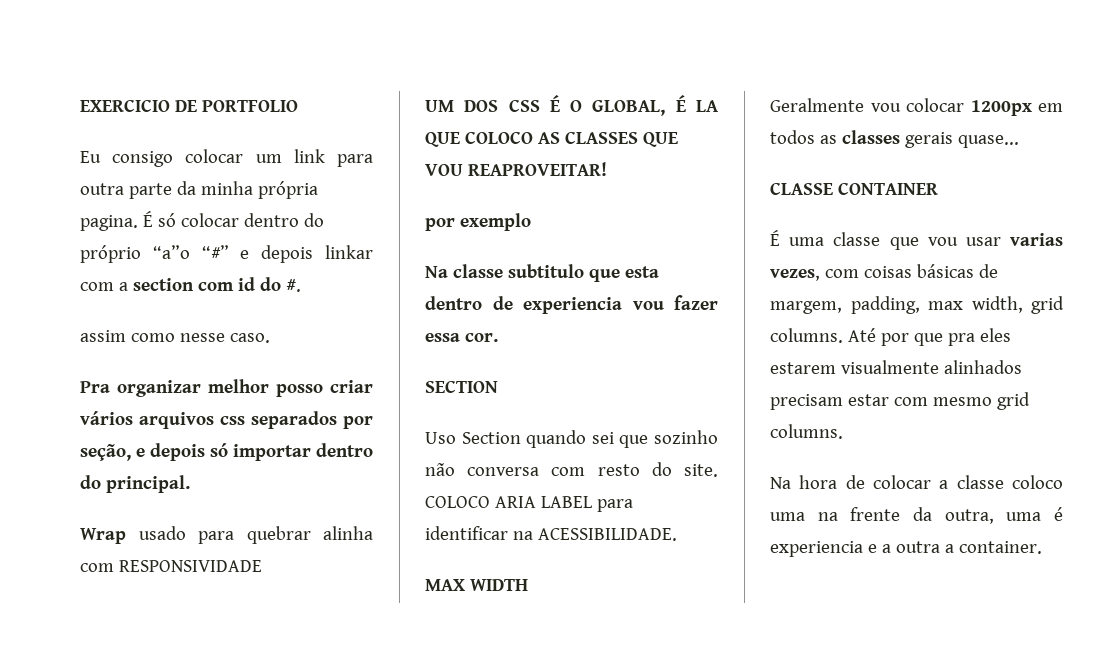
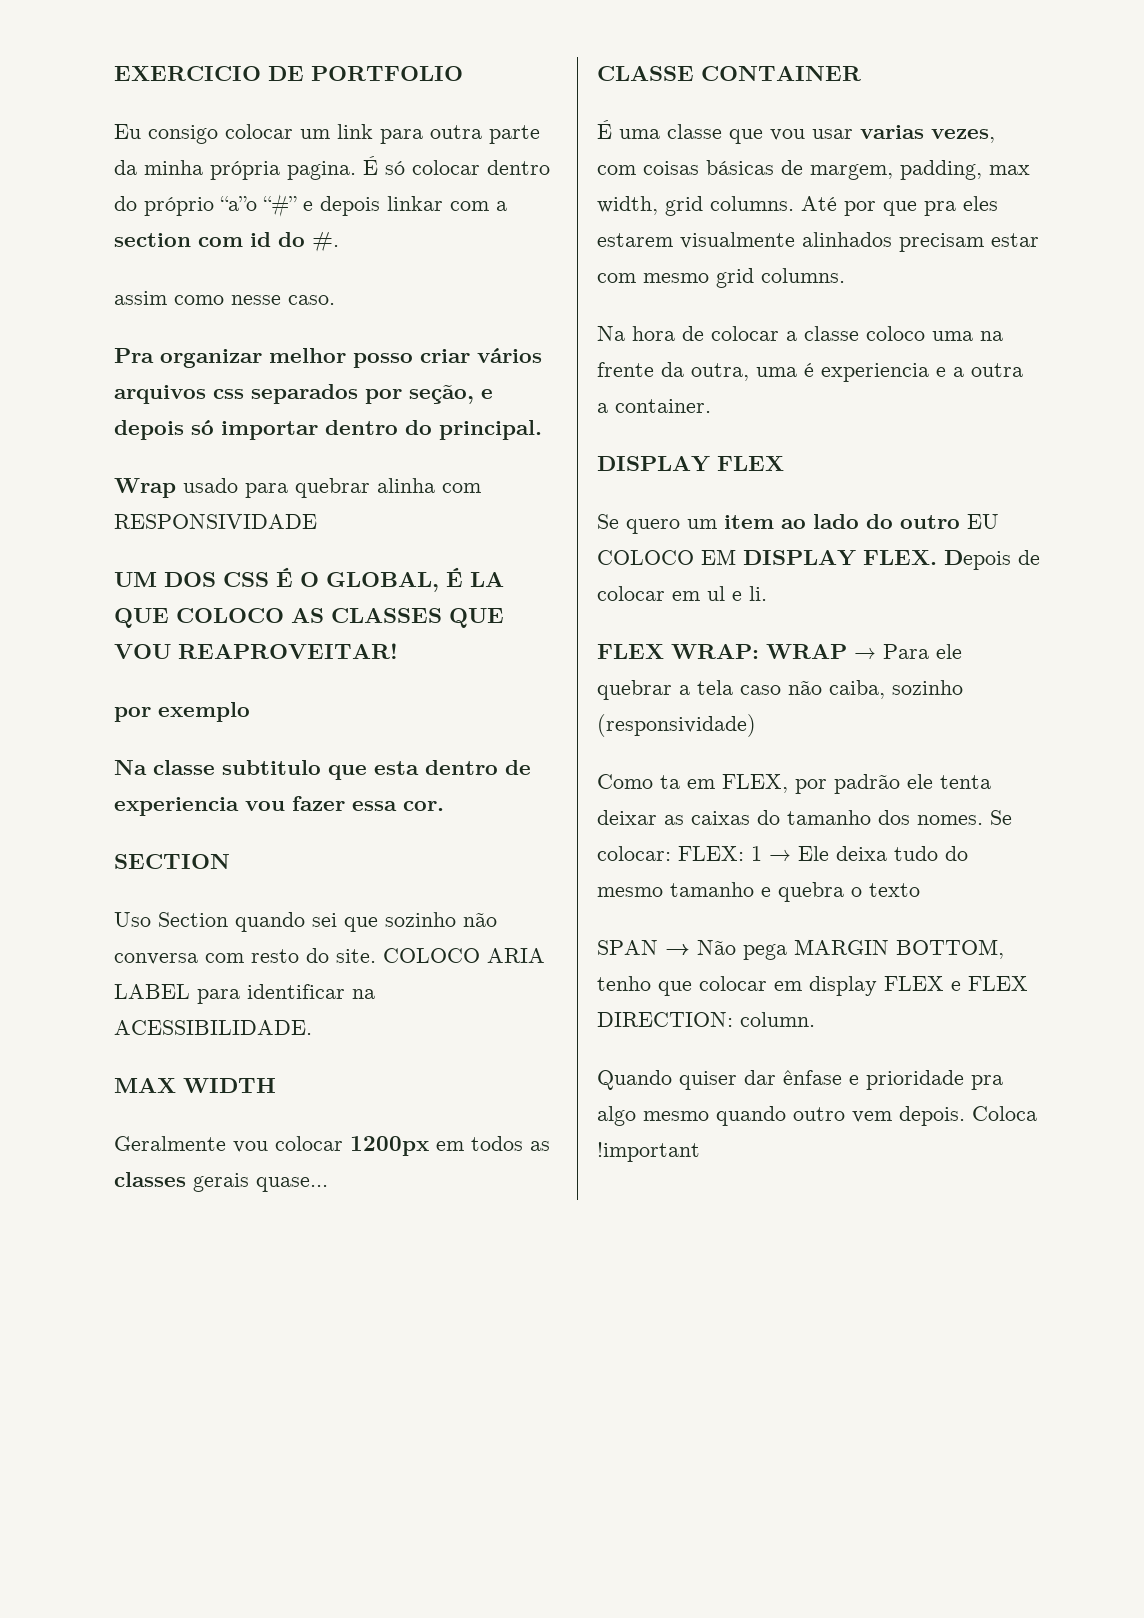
+ DISPLAY FLEX
+ Se quero um item ao lado do outro EU COLOCO EM DISPLAY FLEX. Depois de colocar em ul e li.
+ FLEX WRAP: WRAP → Para ele quebrar a tela caso não caiba, sozinho (responsividade)
+ Como ta em FLEX, por padrão ele tenta deixar as caixas do tamanho dos nomes. Se colocar: FLEX: 1 → Ele deixa tudo do mesmo tamanho e quebra o texto
+ SPAN → Não pega MARGIN BOTTOM, tenho que colocar em display FLEX e FLEX DIRECTION: column.
+ Quando quiser dar ênfase e prioridade pra algo mesmo quando outro vem depois. Coloca !important

